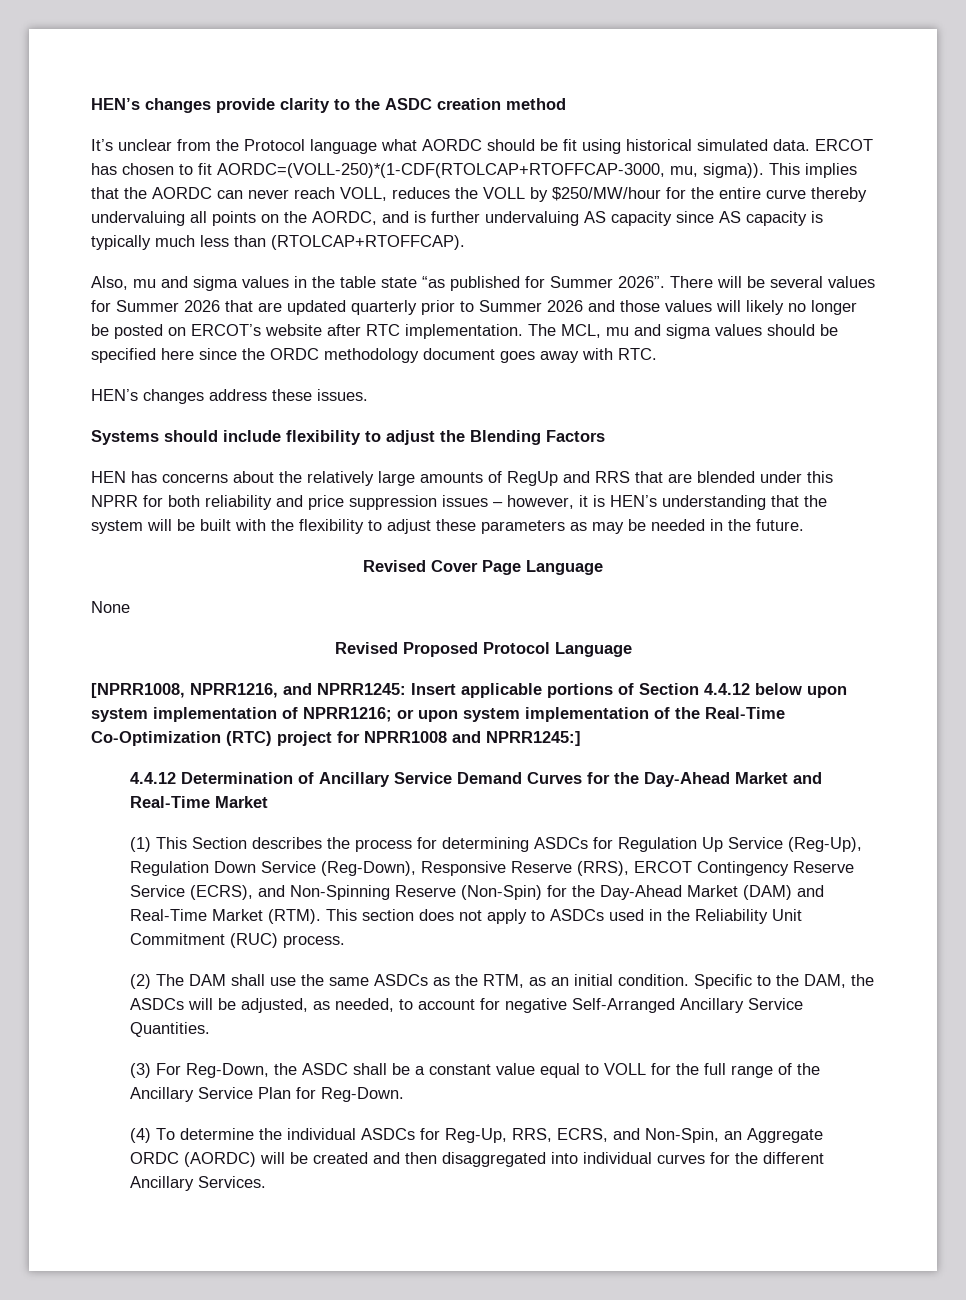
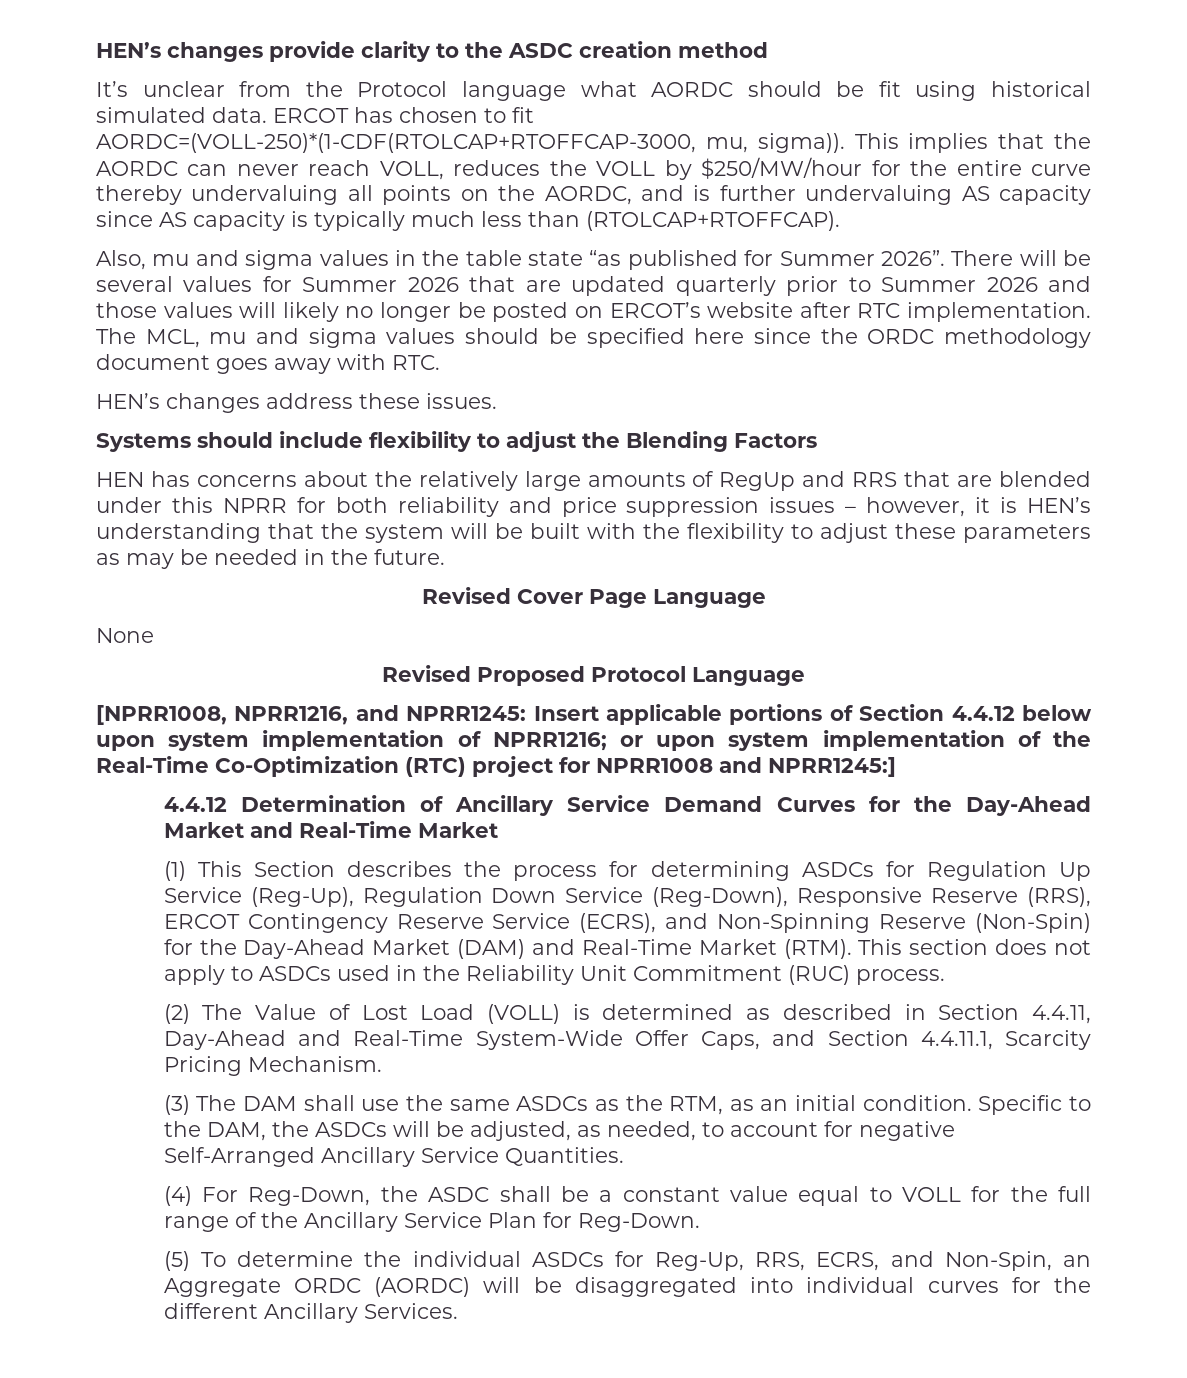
- (2) The DAM shall use the same ASDCs as the RTM, as an initial condition.
+ (2) The Value of Lost Load (VOLL) is determined as described in Section 4.4.11, Day-Ahead and Real-Time System-Wide Offer Caps, and Section 4.4.11.1, Scarcity Pricing Mechanism.
+ (3) The DAM shall use the same ASDCs as the RTM, as an initial condition.
- (3) For Reg-Down, the ASDC shall be a constant value equal to VOLL for the full range of the Ancillary Service Plan for Reg-Down.
+ (4) For Reg-Down, the ASDC shall be a constant value equal to VOLL for the full range of the Ancillary Service Plan for Reg-Down.
- (4) To determine the individual ASDCs for Reg-Up, RRS, ECRS, and Non-Spin, an Aggregate ORDC (AORDC) will be created and then disaggregated into individual curves for the different Ancillary Services.
+ (5) To determine the individual ASDCs for Reg-Up, RRS, ECRS, and Non-Spin, an Aggregate ORDC (AORDC) will be disaggregated into individual curves for the different Ancillary Services.

